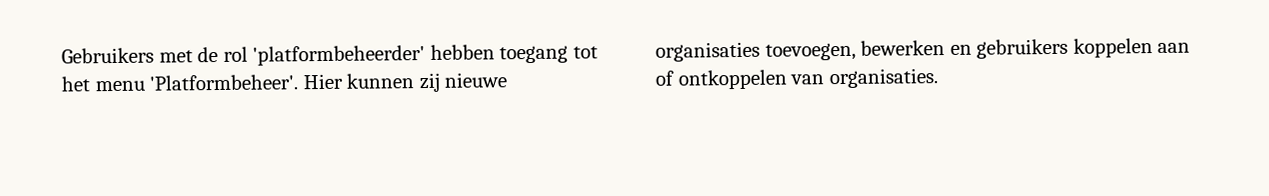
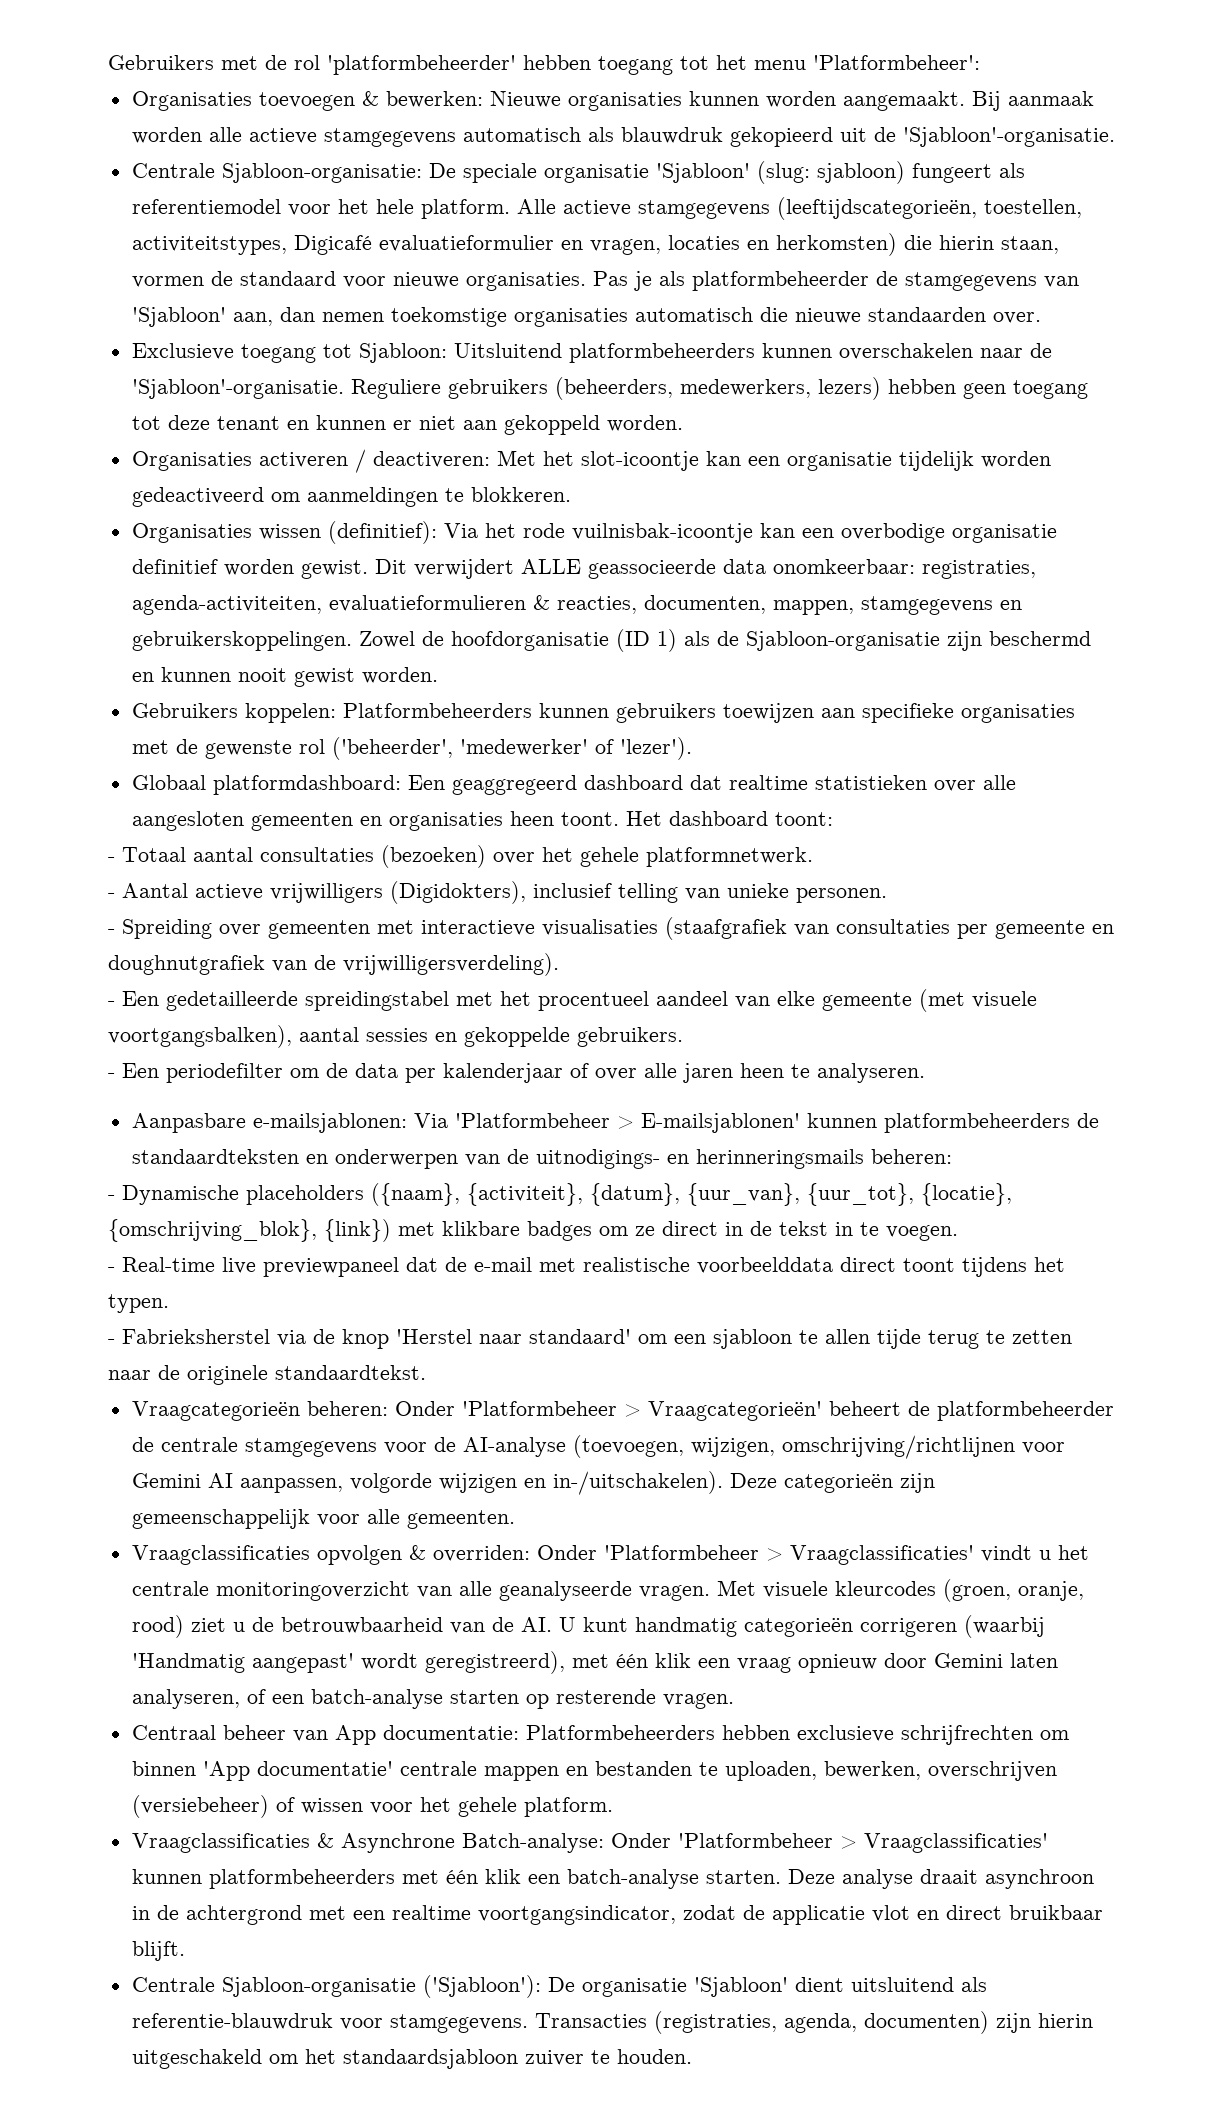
- Gebruikers met de rol 'platformbeheerder' hebben toegang tot het menu 'Platformbeheer'. Hier kunnen zij nieuwe organisaties toevoegen, bewerken en gebruikers koppelen aan of ontkoppelen van organisaties.
+ Gebruikers met de rol 'platformbeheerder' hebben toegang tot het menu 'Platformbeheer':
+ Organisaties toevoegen & bewerken: Nieuwe organisaties kunnen worden aangemaakt. Bij aanmaak worden alle actieve stamgegevens automatisch als blauwdruk gekopieerd uit de 'Sjabloon'-organisatie.
+ Centrale Sjabloon-organisatie: De speciale organisatie 'Sjabloon' (slug: sjabloon) fungeert als referentiemodel voor het hele platform. Alle actieve stamgegevens (leeftijdscategorieën, toestellen, activiteitstypes, Digicafé evaluatieformulier en vragen, locaties en herkomsten) die hierin staan, vormen de standaard voor nieuwe organisaties. Pas je als platformbeheerder de stamgegevens van 'Sjabloon' aan, dan nemen toekomstige organisaties automatisch die nieuwe standaarden over.
+ Exclusieve toegang tot Sjabloon: Uitsluitend platformbeheerders kunnen overschakelen naar de 'Sjabloon'-organisatie. Reguliere gebruikers (beheerders, medewerkers, lezers) hebben geen toegang tot deze tenant en kunnen er niet aan gekoppeld worden.
+ Organisaties activeren / deactiveren: Met het slot-icoontje kan een organisatie tijdelijk worden gedeactiveerd om aanmeldingen te blokkeren.
+ Organisaties wissen (definitief): Via het rode vuilnisbak-icoontje kan een overbodige organisatie definitief worden gewist. Dit verwijdert ALLE geassocieerde data onomkeerbaar: registraties, agenda-activiteiten, evaluatieformulieren & reacties, documenten, mappen, stamgegevens en gebruikerskoppelingen. Zowel de hoofdorganisatie (ID 1) als de Sjabloon-organisatie zijn beschermd en kunnen nooit gewist worden.
+ Gebruikers koppelen: Platformbeheerders kunnen gebruikers toewijzen aan specifieke organisaties met de gewenste rol ('beheerder', 'medewerker' of 'lezer').
+ Globaal platformdashboard: Een geaggregeerd dashboard dat realtime statistieken over alle aangesloten gemeenten en organisaties heen toont. Het dashboard toont:
+ - Totaal aantal consultaties (bezoeken) over het gehele platformnetwerk.
+ - Aantal actieve vrijwilligers (Digidokters), inclusief telling van unieke personen.
+ - Spreiding over gemeenten met interactieve visualisaties (staafgrafiek van consultaties per gemeente en doughnutgrafiek van de vrijwilligersverdeling).
+ - Een gedetailleerde spreidingstabel met het procentueel aandeel van elke gemeente (met visuele voortgangsbalken), aantal sessies en gekoppelde gebruikers.
+ - Een periodefilter om de data per kalenderjaar of over alle jaren heen te analyseren.
+ Aanpasbare e-mailsjablonen: Via 'Platformbeheer > E-mailsjablonen' kunnen platformbeheerders de standaardteksten en onderwerpen van de uitnodigings- en herinneringsmails beheren:
+ - Dynamische placeholders ({naam}, {activiteit}, {datum}, {uur_van}, {uur_tot}, {locatie}, {omschrijving_blok}, {link}) met klikbare badges om ze direct in de tekst in te voegen.
+ - Real-time live previewpaneel dat de e-mail met realistische voorbeelddata direct toont tijdens het typen.
+ - Fabrieksherstel via de knop 'Herstel naar standaard' om een sjabloon te allen tijde terug te zetten naar de originele standaardtekst.
+ Vraagcategorieën beheren: Onder 'Platformbeheer > Vraagcategorieën' beheert de platformbeheerder de centrale stamgegevens voor de AI-analyse (toevoegen, wijzigen, omschrijving/richtlijnen voor Gemini AI aanpassen, volgorde wijzigen en in-/uitschakelen). Deze categorieën zijn gemeenschappelijk voor alle gemeenten.
+ Vraagclassificaties opvolgen & overriden: Onder 'Platformbeheer > Vraagclassificaties' vindt u het centrale monitoringoverzicht van alle geanalyseerde vragen. Met visuele kleurcodes (groen, oranje, rood) ziet u de betrouwbaarheid van de AI. U kunt handmatig categorieën corrigeren (waarbij 'Handmatig aangepast' wordt geregistreerd), met één klik een vraag opnieuw door Gemini laten analyseren, of een batch-analyse starten op resterende vragen.
+ Centraal beheer van App documentatie: Platformbeheerders hebben exclusieve schrijfrechten om binnen 'App documentatie' centrale mappen en bestanden te uploaden, bewerken, overschrijven (versiebeheer) of wissen voor het gehele platform.
+ Vraagclassificaties & Asynchrone Batch-analyse: Onder 'Platformbeheer > Vraagclassificaties' kunnen platformbeheerders met één klik een batch-analyse starten. Deze analyse draait asynchroon in de achtergrond met een realtime voortgangsindicator, zodat de applicatie vlot en direct bruikbaar blijft.
+ Centrale Sjabloon-organisatie ('Sjabloon'): De organisatie 'Sjabloon' dient uitsluitend als referentie-blauwdruk voor stamgegevens. Transacties (registraties, agenda, documenten) zijn hierin uitgeschakeld om het standaardsjabloon zuiver te houden.

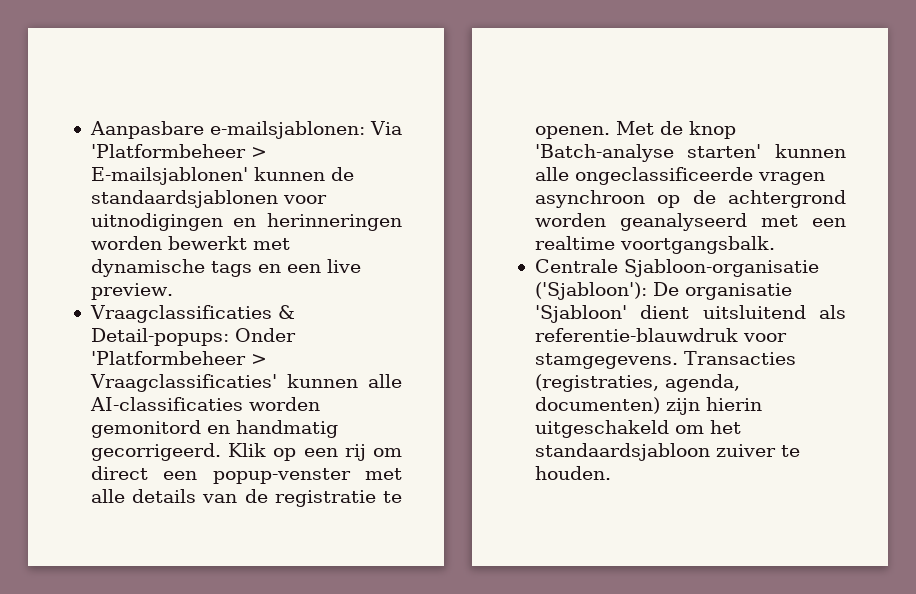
- Gebruikers met de rol 'platformbeheerder' hebben toegang tot het menu 'Platformbeheer':
- Organisaties toevoegen & bewerken: Nieuwe organisaties kunnen worden aangemaakt. Bij aanmaak worden alle actieve stamgegevens automatisch als blauwdruk gekopieerd uit de 'Sjabloon'-organisatie.
- Centrale Sjabloon-organisatie: De speciale organisatie 'Sjabloon' (slug: sjabloon) fungeert als referentiemodel voor het hele platform. Alle actieve stamgegevens (leeftijdscategorieën, toestellen, activiteitstypes, Digicafé evaluatieformulier en vragen, locaties en herkomsten) die hierin staan, vormen de standaard voor nieuwe organisaties. Pas je als platformbeheerder de stamgegevens van 'Sjabloon' aan, dan nemen toekomstige organisaties automatisch die nieuwe standaarden over.
- Exclusieve toegang tot Sjabloon: Uitsluitend platformbeheerders kunnen overschakelen naar de 'Sjabloon'-organisatie. Reguliere gebruikers (beheerders, medewerkers, lezers) hebben geen toegang tot deze tenant en kunnen er niet aan gekoppeld worden.
- Organisaties activeren / deactiveren: Met het slot-icoontje kan een organisatie tijdelijk worden gedeactiveerd om aanmeldingen te blokkeren.
- Organisaties wissen (definitief): Via het rode vuilnisbak-icoontje kan een overbodige organisatie definitief worden gewist. Dit verwijdert ALLE geassocieerde data onomkeerbaar: registraties, agenda-activiteiten, evaluatieformulieren & reacties, documenten, mappen, stamgegevens en gebruikerskoppelingen. Zowel de hoofdorganisatie (ID 1) als de Sjabloon-organisatie zijn beschermd en kunnen nooit gewist worden.
- Gebruikers koppelen: Platformbeheerders kunnen gebruikers toewijzen aan specifieke organisaties met de gewenste rol ('beheerder', 'medewerker' of 'lezer').
- Globaal platformdashboard: Een geaggregeerd dashboard dat realtime statistieken over alle aangesloten gemeenten en organisaties heen toont. Het dashboard toont:
- - Totaal aantal consultaties (bezoeken) over het gehele platformnetwerk.
- - Aantal actieve vrijwilligers (Digidokters), inclusief telling van unieke personen.
- - Spreiding over gemeenten met interactieve visualisaties (staafgrafiek van consultaties per gemeente en doughnutgrafiek van de vrijwilligersverdeling).
- - Een gedetailleerde spreidingstabel met het procentueel aandeel van elke gemeente (met visuele voortgangsbalken), aantal sessies en gekoppelde gebruikers.
- - Een periodefilter om de data per kalenderjaar of over alle jaren heen te analyseren.
- Aanpasbare e-mailsjablonen: Via 'Platformbeheer > E-mailsjablonen' kunnen platformbeheerders de standaardteksten en onderwerpen van de uitnodigings- en herinneringsmails beheren:
- - Dynamische placeholders ({naam}, {activiteit}, {datum}, {uur_van}, {uur_tot}, {locatie}, {omschrijving_blok}, {link}) met klikbare badges om ze direct in de tekst in te voegen.
- - Real-time live previewpaneel dat de e-mail met realistische voorbeelddata direct toont tijdens het typen.
- - Fabrieksherstel via de knop 'Herstel naar standaard' om een sjabloon te allen tijde terug te zetten naar de originele standaardtekst.
- Vraagcategorieën beheren: Onder 'Platformbeheer > Vraagcategorieën' beheert de platformbeheerder de centrale stamgegevens voor de AI-analyse (toevoegen, wijzigen, omschrijving/richtlijnen voor Gemini AI aanpassen, volgorde wijzigen en in-/uitschakelen). Deze categorieën zijn gemeenschappelijk voor alle gemeenten.
- Vraagclassificaties opvolgen & overriden: Onder 'Platformbeheer > Vraagclassificaties' vindt u het centrale monitoringoverzicht van alle geanalyseerde vragen. Met visuele kleurcodes (groen, oranje, rood) ziet u de betrouwbaarheid van de AI. U kunt handmatig categorieën corrigeren (waarbij 'Handmatig aangepast' wordt geregistreerd), met één klik een vraag opnieuw door Gemini laten analyseren, of een batch-analyse starten op resterende vragen.
- Centraal beheer van App documentatie: Platformbeheerders hebben exclusieve schrijfrechten om binnen 'App documentatie' centrale mappen en bestanden te uploaden, bewerken, overschrijven (versiebeheer) of wissen voor het gehele platform.
+ Aanpasbare e-mailsjablonen: Via 'Platformbeheer > E-mailsjablonen' kunnen de standaardsjablonen voor uitnodigingen en herinneringen worden bewerkt met dynamische tags en een live preview.
- Vraagclassificaties & Asynchrone Batch-analyse: Onder 'Platformbeheer > Vraagclassificaties' kunnen platformbeheerders met één klik een batch-analyse starten. Deze analyse draait asynchroon in de achtergrond met een realtime voortgangsindicator, zodat de applicatie vlot en direct bruikbaar blijft.
+ Vraagclassificaties & Detail-popups: Onder 'Platformbeheer > Vraagclassificaties' kunnen alle AI-classificaties worden gemonitord en handmatig gecorrigeerd. Klik op een rij om direct een popup-venster met alle details van de registratie te openen. Met de knop 'Batch-analyse starten' kunnen alle ongeclassificeerde vragen asynchroon op de achtergrond worden geanalyseerd met een realtime voortgangsbalk.

